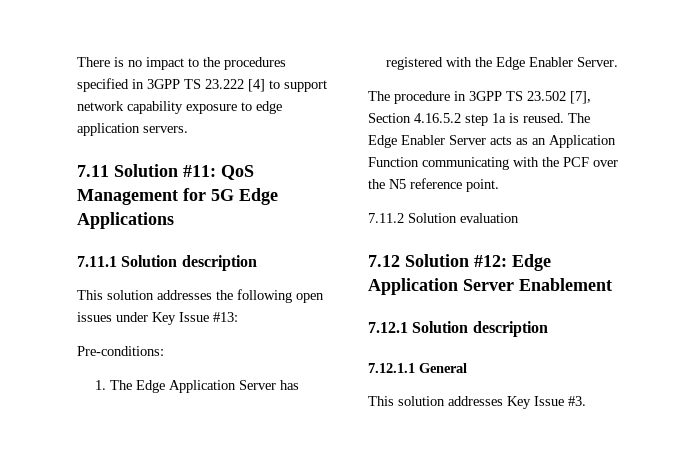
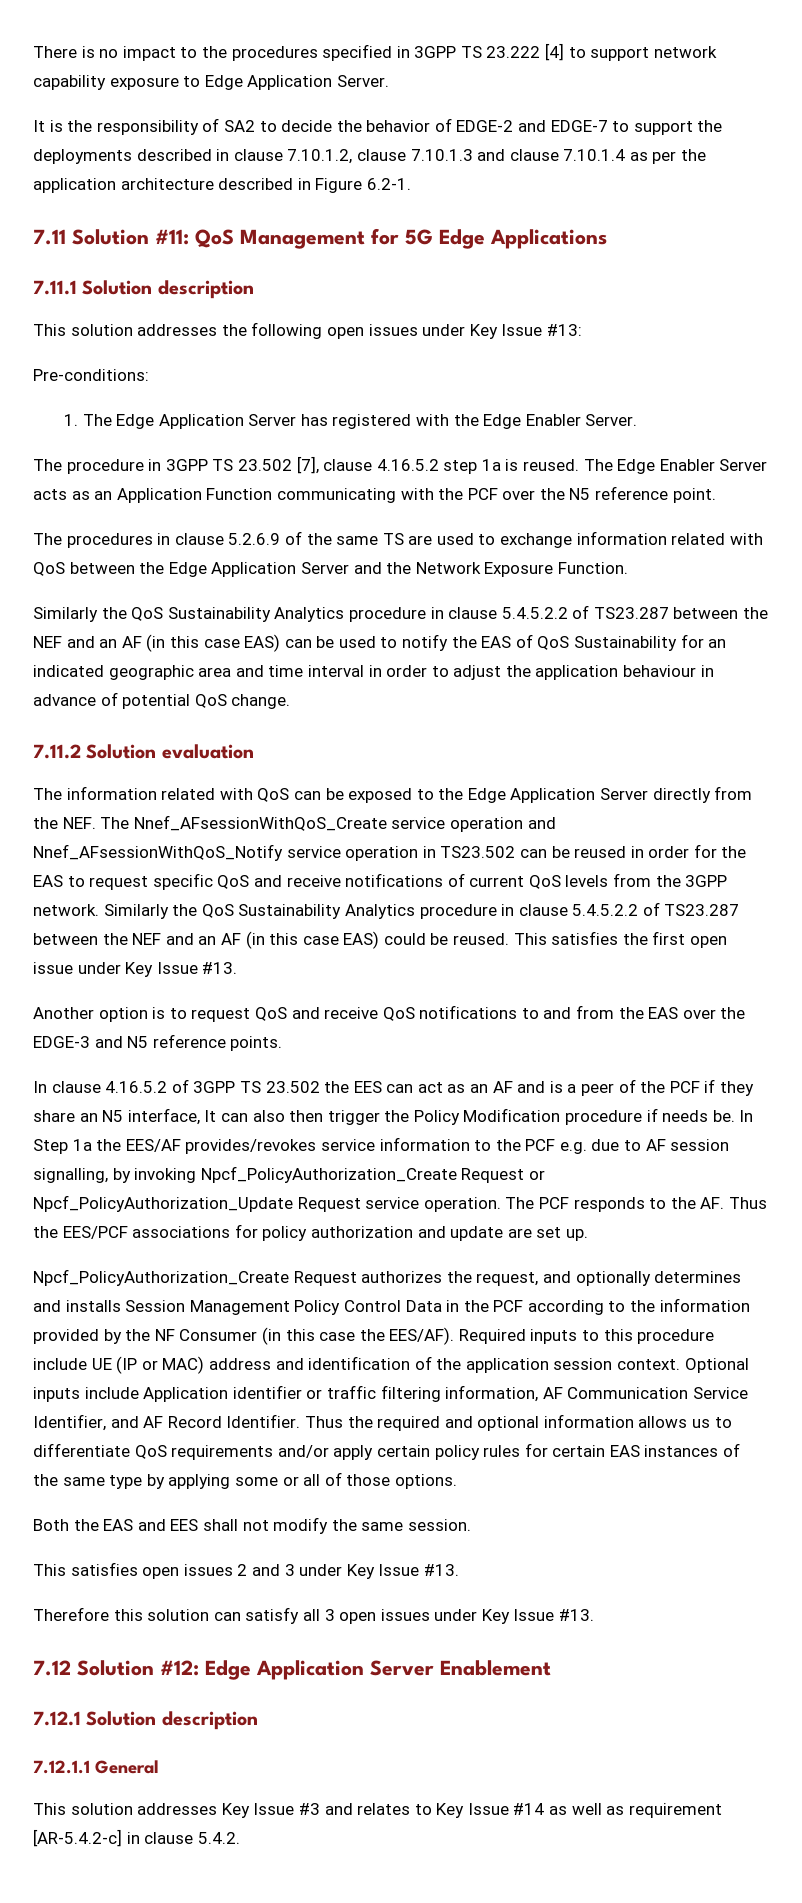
- There is no impact to the procedures specified in 3GPP TS 23.222 [4] to support network capability exposure to edge application servers.
+ There is no impact to the procedures specified in 3GPP TS 23.222 [4] to support network capability exposure to Edge Application Server.
+ It is the responsibility of SA2 to decide the behavior of EDGE-2 and EDGE-7 to support the deployments described in clause 7.10.1.2, clause 7.10.1.3 and clause 7.10.1.4 as per the application architecture described in Figure 6.2-1.
- The procedure in 3GPP TS 23.502 [7], Section 4.16.5.2 step 1a is reused.
+ The procedure in 3GPP TS 23.502 [7], clause 4.16.5.2 step 1a is reused.
+ The procedures in clause 5.2.6.9 of the same TS are used to exchange information related with QoS between the Edge Application Server and the Network Exposure Function.
+ Similarly the QoS Sustainability Analytics procedure in clause 5.4.5.2.2 of TS23.287 between the NEF and an AF (in this case EAS) can be used to notify the EAS of QoS Sustainability for an indicated geographic area and time interval in order to adjust the application behaviour in advance of potential QoS change.
  7.11.2 Solution evaluation
+ The information related with QoS can be exposed to the Edge Application Server directly from the NEF. The Nnef_AFsessionWithQoS_Create service operation and Nnef_AFsessionWithQoS_Notify service operation in TS23.502 can be reused in order for the EAS to request specific QoS and receive notifications of current QoS levels from the 3GPP network. Similarly the QoS Sustainability Analytics procedure in clause 5.4.5.2.2 of TS23.287 between the NEF and an AF (in this case EAS) could be reused. This satisfies the first open issue under Key Issue #13.
+ Another option is to request QoS and receive QoS notifications to and from the EAS over the EDGE-3 and N5 reference points.
+ In clause 4.16.5.2 of 3GPP TS 23.502 the EES can act as an AF and is a peer of the PCF if they share an N5 interface, It can also then trigger the Policy Modification procedure if needs be. In Step 1a the EES/AF provides/revokes service information to the PCF e.g. due to AF session signalling, by invoking Npcf_PolicyAuthorization_Create Request or Npcf_PolicyAuthorization_Update Request service operation. The PCF responds to the AF. Thus the EES/PCF associations for policy authorization and update are set up.
+ Npcf_PolicyAuthorization_Create Request authorizes the request, and optionally determines and installs Session Management Policy Control Data in the PCF according to the information provided by the NF Consumer (in this case the EES/AF). Required inputs to this procedure include UE (IP or MAC) address and identification of the application session context. Optional inputs include Application identifier or traffic filtering information, AF Communication Service Identifier, and AF Record Identifier. Thus the required and optional information allows us to differentiate QoS requirements and/or apply certain policy rules for certain EAS instances of the same type by applying some or all of those options.
+ Both the EAS and EES shall not modify the same session.
+ This satisfies open issues 2 and 3 under Key Issue #13.
+ Therefore this solution can satisfy all 3 open issues under Key Issue #13.
- This solution addresses Key Issue #3.
+ This solution addresses Key Issue #3 and relates to Key Issue #14 as well as requirement [AR-5.4.2-c] in clause 5.4.2.

